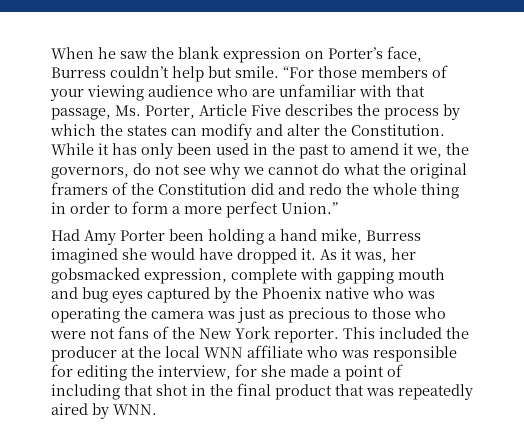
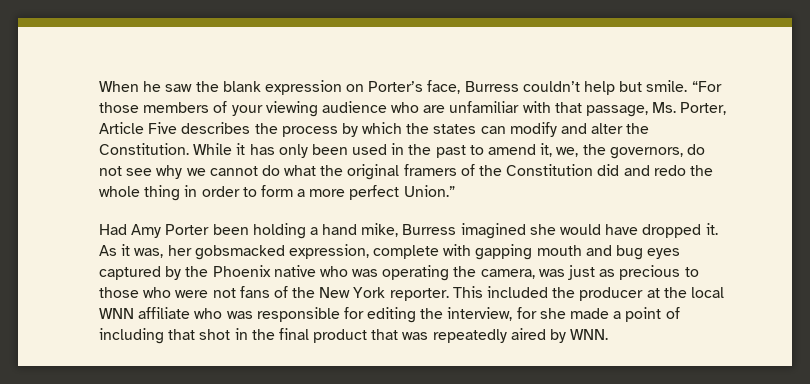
- While it has only been used in the past to amend it we, the governors, do not see why we cannot do what the original framers of the Constitution did and redo the whole thing in order to form a more perfect Union.”
+ While it has only been used in the past to amend it, we, the governors, do not see why we cannot do what the original framers of the Constitution did and redo the whole thing in order to form a more perfect Union.”
- As it was, her gobsmacked expression, complete with gapping mouth and bug eyes captured by the Phoenix native who was operating the camera was just as precious to those who were not fans of the New York reporter.
+ As it was, her gobsmacked expression, complete with gapping mouth and bug eyes captured by the Phoenix native who was operating the camera, was just as precious to those who were not fans of the New York reporter.

